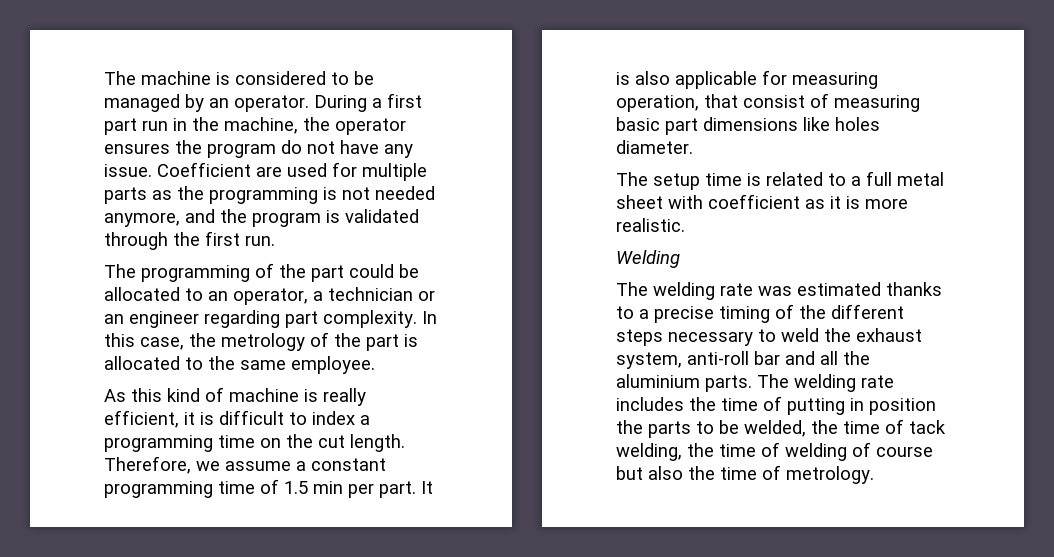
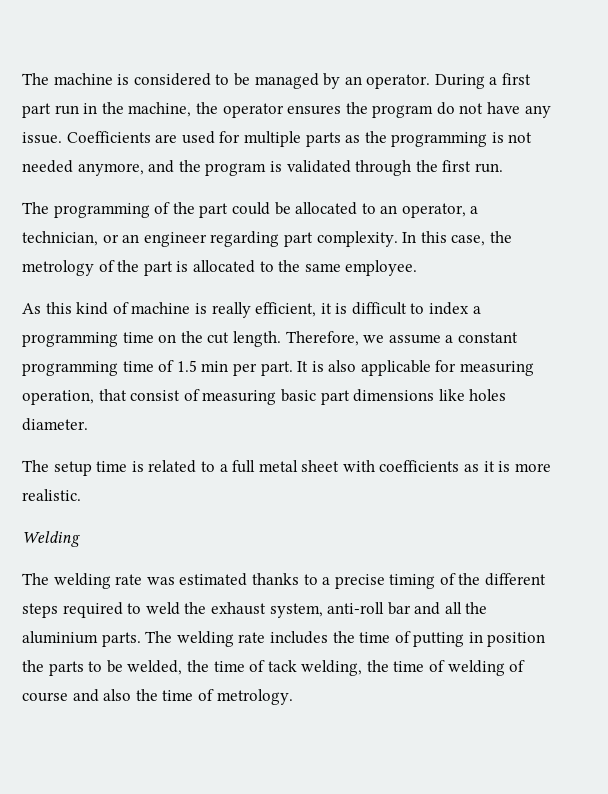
- Coefficient are used for multiple parts as the programming is not needed anymore, and the program is validated through the first run.
+ Coefficients are used for multiple parts as the programming is not needed anymore, and the program is validated through the first run.
- The programming of the part could be allocated to an operator, a technician or an engineer regarding part complexity.
+ The programming of the part could be allocated to an operator, a technician, or an engineer regarding part complexity.
- The setup time is related to a full metal sheet with coefficient as it is more realistic.
+ The setup time is related to a full metal sheet with coefficients as it is more realistic.
- The welding rate was estimated thanks to a precise timing of the different steps necessary to weld the exhaust system, anti-roll bar and all the aluminium parts.
+ The welding rate was estimated thanks to a precise timing of the different steps required to weld the exhaust system, anti-roll bar and all the aluminium parts.
- The welding rate includes the time of putting in position the parts to be welded, the time of tack welding, the time of welding of course but also the time of metrology.
+ The welding rate includes the time of putting in position the parts to be welded, the time of tack welding, the time of welding of course and also the time of metrology.

